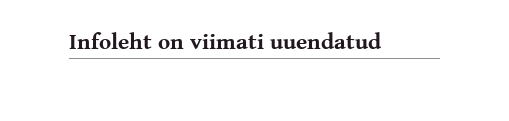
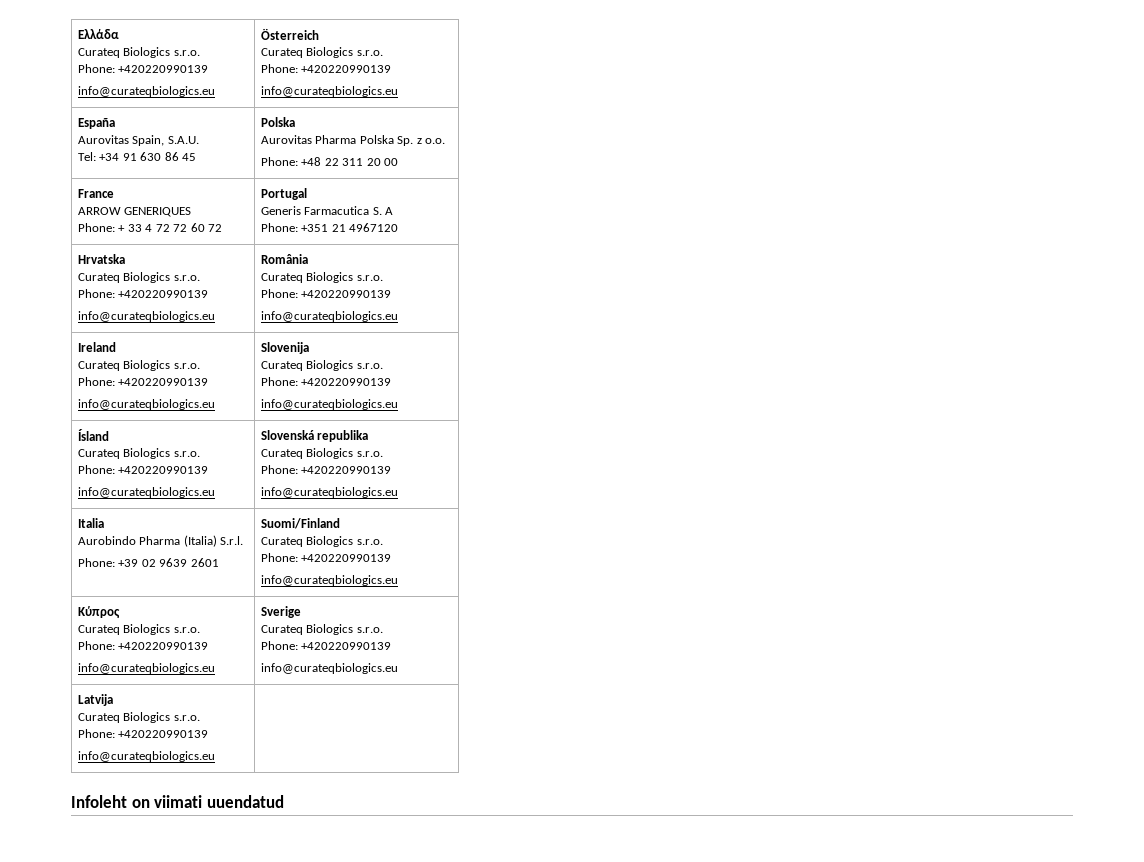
+ Ελλάδα
+ Curateq Biologics s.r.o.
+ Phone: +420220990139
+ info@curateqbiologics.eu | Österreich
+ Curateq Biologics s.r.o.
+ Phone: +420220990139
+ info@curateqbiologics.eu
+ España
+ Aurovitas Spain, S.A.U.
+ Tel: +34 91 630 86 45 | Polska
+ Aurovitas Pharma Polska Sp. z o.o.
+ Phone: +48 22 311 20 00
+ France
+ ARROW GENERIQUES
+ Phone: + 33 4 72 72 60 72 | Portugal
+ Generis Farmacutica S. A
+ Phone: +351 21 4967120
+ Hrvatska
+ Curateq Biologics s.r.o.
+ Phone: +420220990139
+ info@curateqbiologics.eu | România
+ Curateq Biologics s.r.o.
+ Phone: +420220990139
+ info@curateqbiologics.eu
+ Ireland
+ Curateq Biologics s.r.o.
+ Phone: +420220990139
+ info@curateqbiologics.eu | Slovenija
+ Curateq Biologics s.r.o.
+ Phone: +420220990139
+ info@curateqbiologics.eu
+ Ísland
+ Curateq Biologics s.r.o.
+ Phone: +420220990139
+ info@curateqbiologics.eu | Slovenská republika
+ Curateq Biologics s.r.o.
+ Phone: +420220990139
+ info@curateqbiologics.eu
+ Italia
+ Aurobindo Pharma (Italia) S.r.l.
+ Phone: +39 02 9639 2601 | Suomi/Finland
+ Curateq Biologics s.r.o.
+ Phone: +420220990139
+ info@curateqbiologics.eu
+ Κύπρος
+ Curateq Biologics s.r.o.
+ Phone: +420220990139
+ info@curateqbiologics.eu | Sverige
+ Curateq Biologics s.r.o.
+ Phone: +420220990139
+ info@curateqbiologics.eu
+ Latvija
+ Curateq Biologics s.r.o.
+ Phone: +420220990139
+ info@curateqbiologics.eu |

